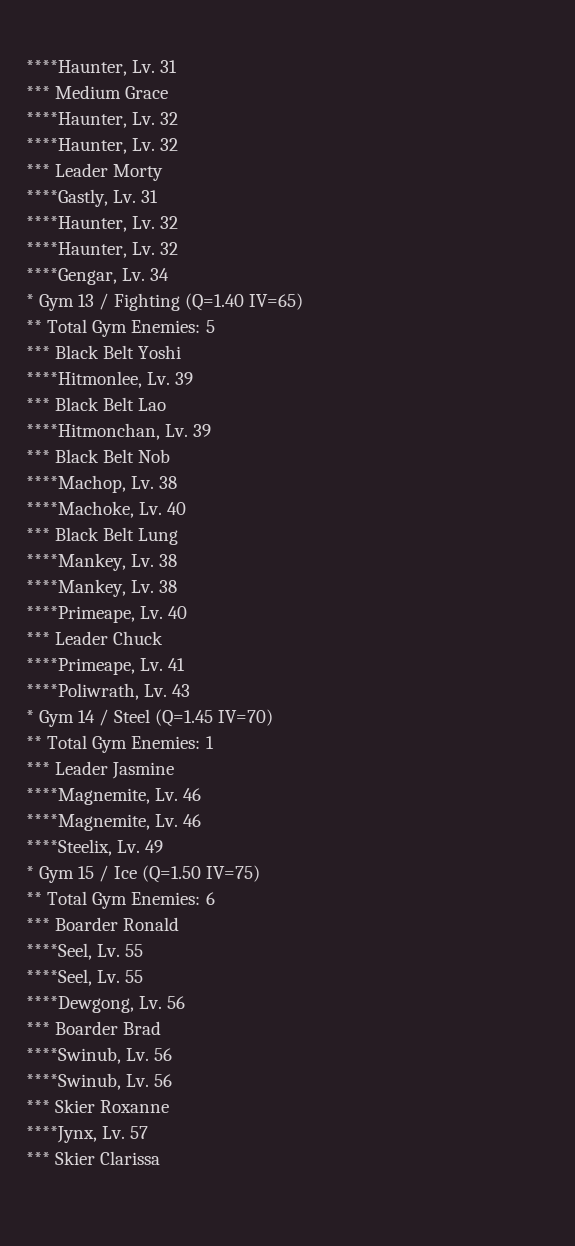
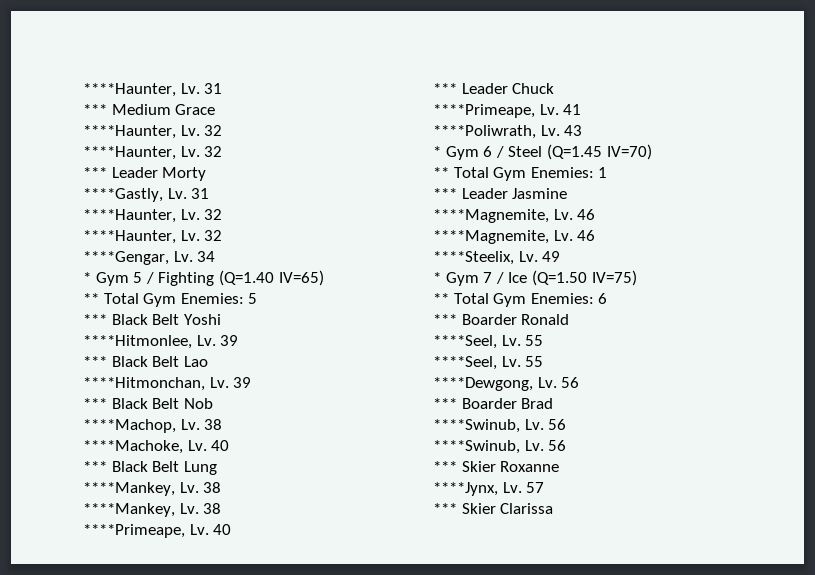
- * Gym 13 / Fighting (Q=1.40 IV=65)
+ * Gym 5 / Fighting (Q=1.40 IV=65)
- * Gym 14 / Steel (Q=1.45 IV=70)
+ * Gym 6 / Steel (Q=1.45 IV=70)
- * Gym 15 / Ice (Q=1.50 IV=75)
+ * Gym 7 / Ice (Q=1.50 IV=75)

